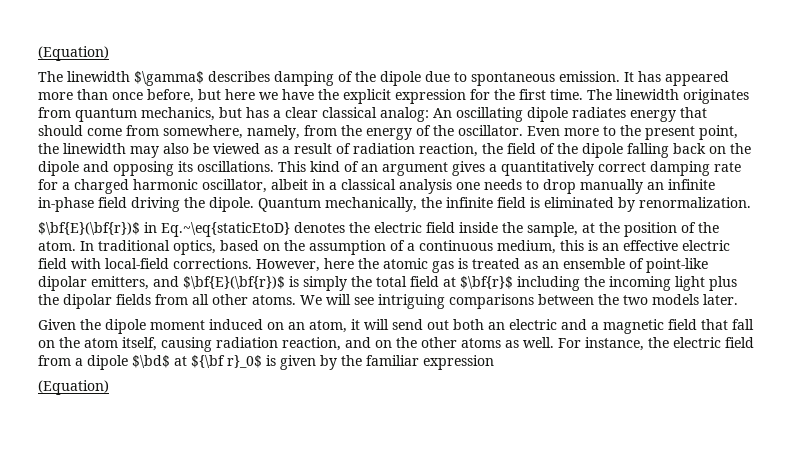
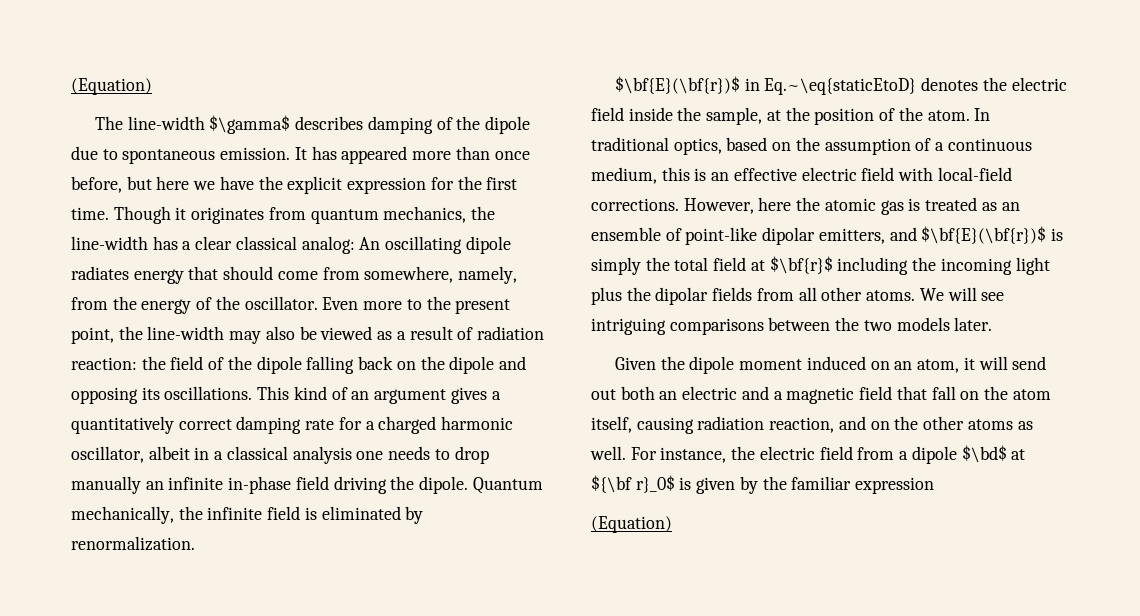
- The linewidth $\gamma$ describes damping of the dipole due to spontaneous emission.
+ The line-width $\gamma$ describes damping of the dipole due to spontaneous emission.
- The linewidth originates from quantum mechanics, but has a clear classical analog: An oscillating dipole radiates energy that should come from somewhere, namely, from the energy of the oscillator.
+ Though it originates from quantum mechanics, the line-width has a clear classical analog: An oscillating dipole radiates energy that should come from somewhere, namely, from the energy of the oscillator.
- Even more to the present point, the linewidth may also be viewed as a result of radiation reaction, the field of the dipole falling back on the dipole and opposing its oscillations.
+ Even more to the present point, the line-width may also be viewed as a result of radiation reaction: the field of the dipole falling back on the dipole and opposing its oscillations.

